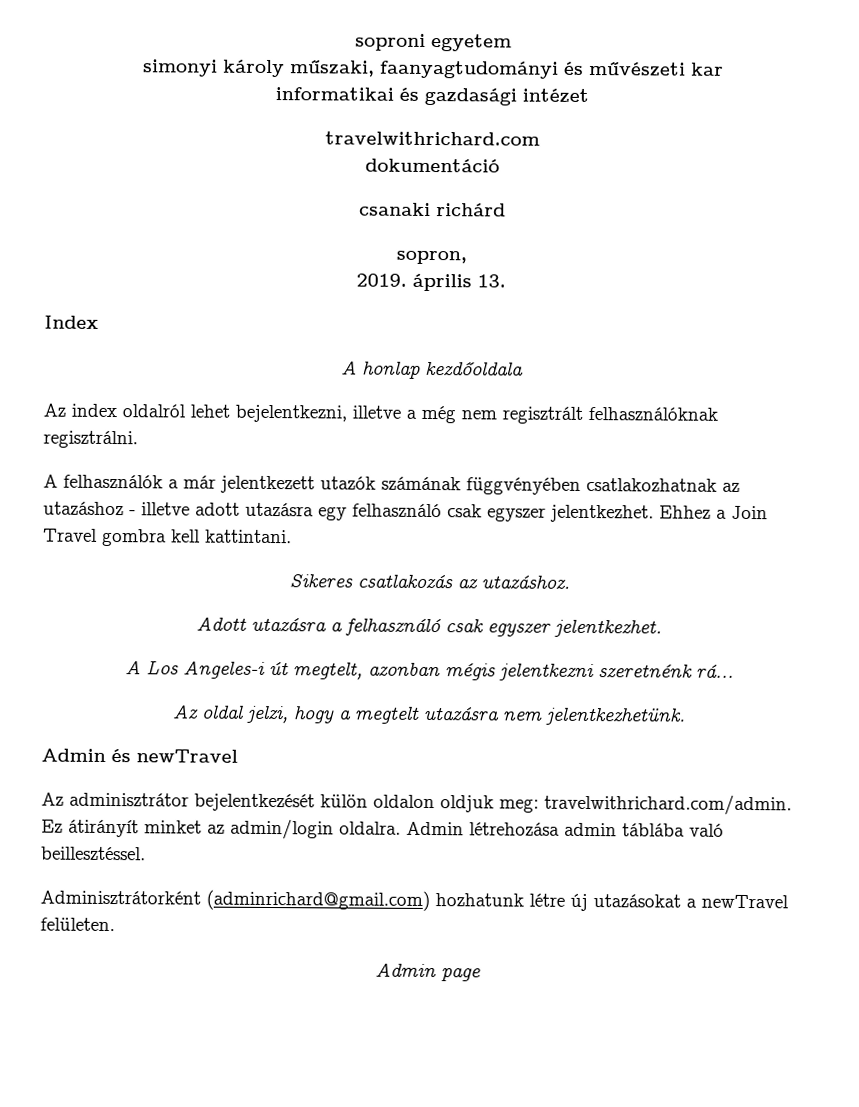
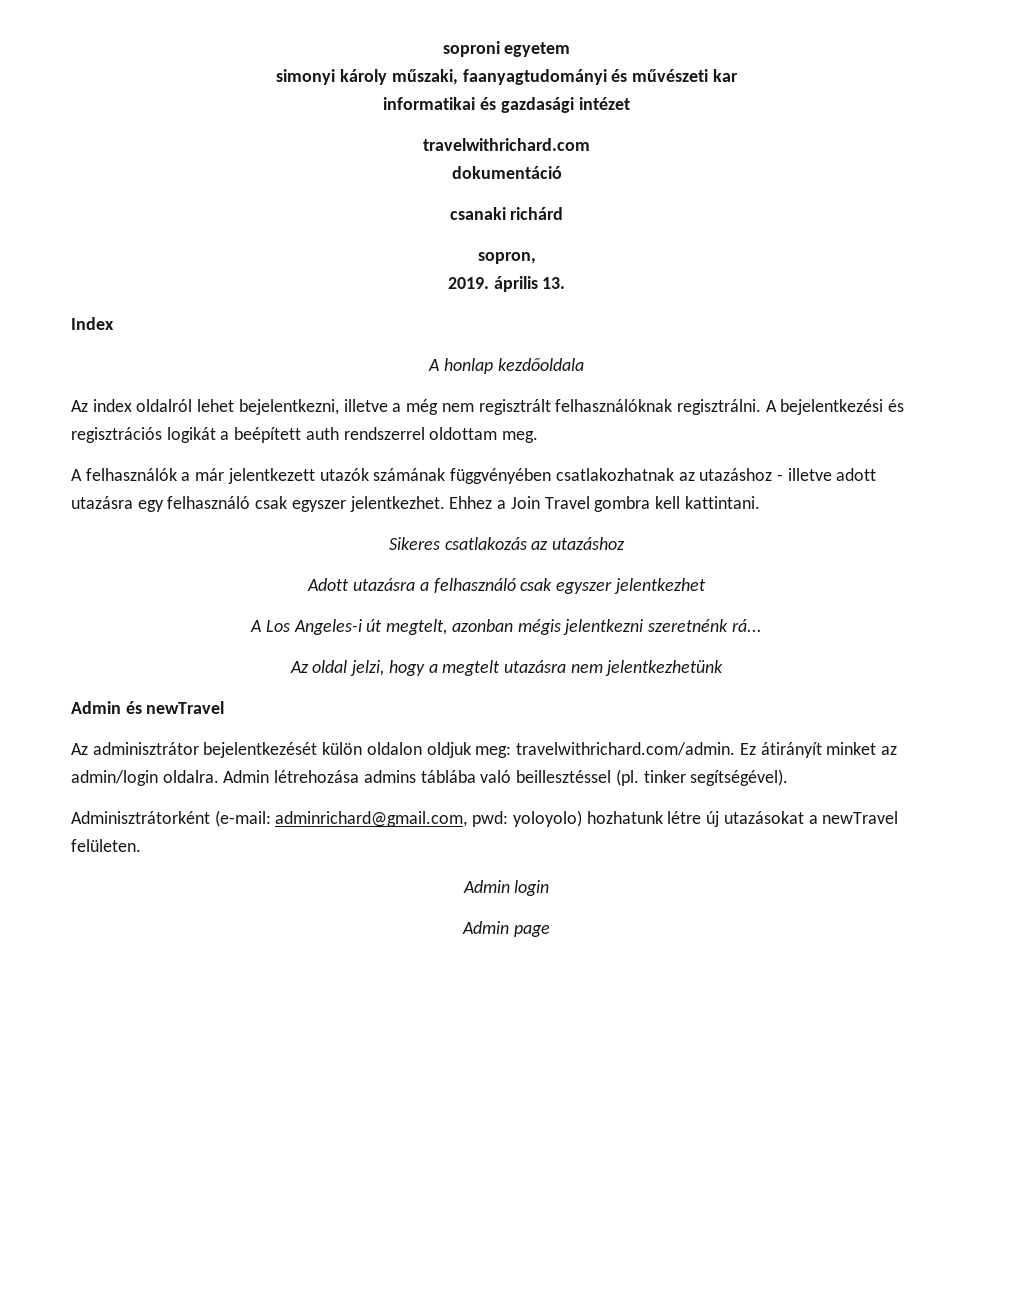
+ A bejelentkezési és regisztrációs logikát a beépített auth rendszerrel oldottam meg.
- Sikeres csatlakozás az utazáshoz.
+ Sikeres csatlakozás az utazáshoz
- Adott utazásra a felhasználó csak egyszer jelentkezhet.
+ Adott utazásra a felhasználó csak egyszer jelentkezhet
- Az oldal jelzi, hogy a megtelt utazásra nem jelentkezhetünk.
+ Az oldal jelzi, hogy a megtelt utazásra nem jelentkezhetünk
- Admin létrehozása admin táblába való beillesztéssel.
- Adminisztrátorként (adminrichard@gmail.com) hozhatunk létre új utazásokat a newTravel felületen.
+ Admin létrehozása admins táblába való beillesztéssel (pl. tinker segítségével).
+ Adminisztrátorként (e-mail: adminrichard@gmail.com, pwd: yoloyolo) hozhatunk létre új utazásokat a newTravel felületen.
+ Admin login

